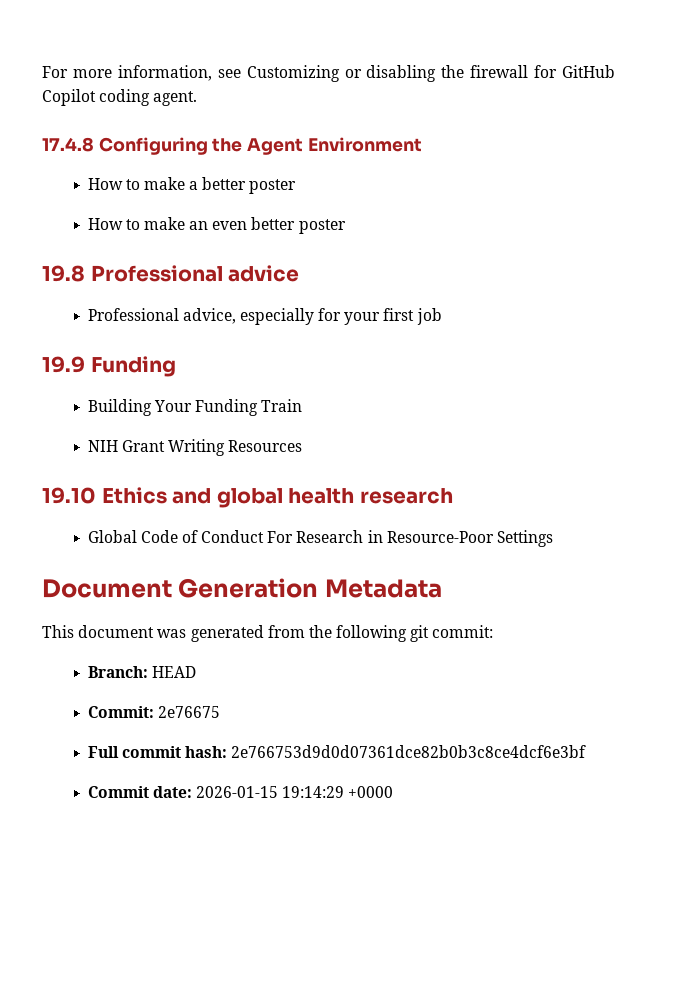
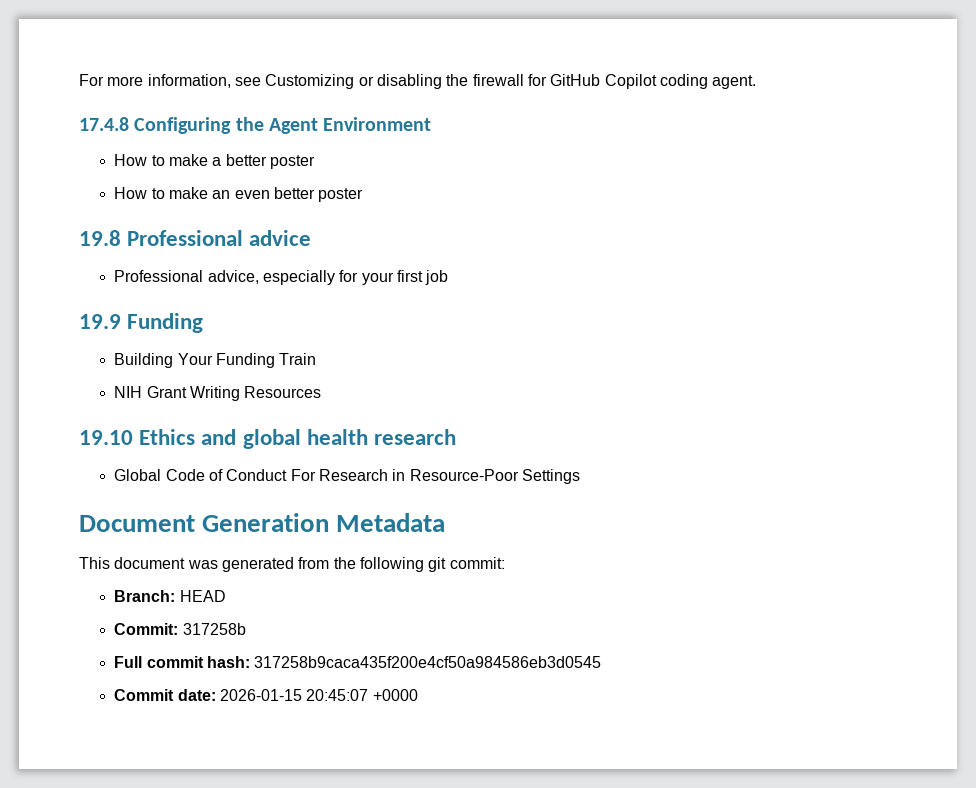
- Commit: 2e76675
+ Commit: 317258b
- Full commit hash: 2e766753d9d0d07361dce82b0b3c8ce4dcf6e3bf
+ Full commit hash: 317258b9caca435f200e4cf50a984586eb3d0545
- Commit date: 2026-01-15 19:14:29 +0000
+ Commit date: 2026-01-15 20:45:07 +0000

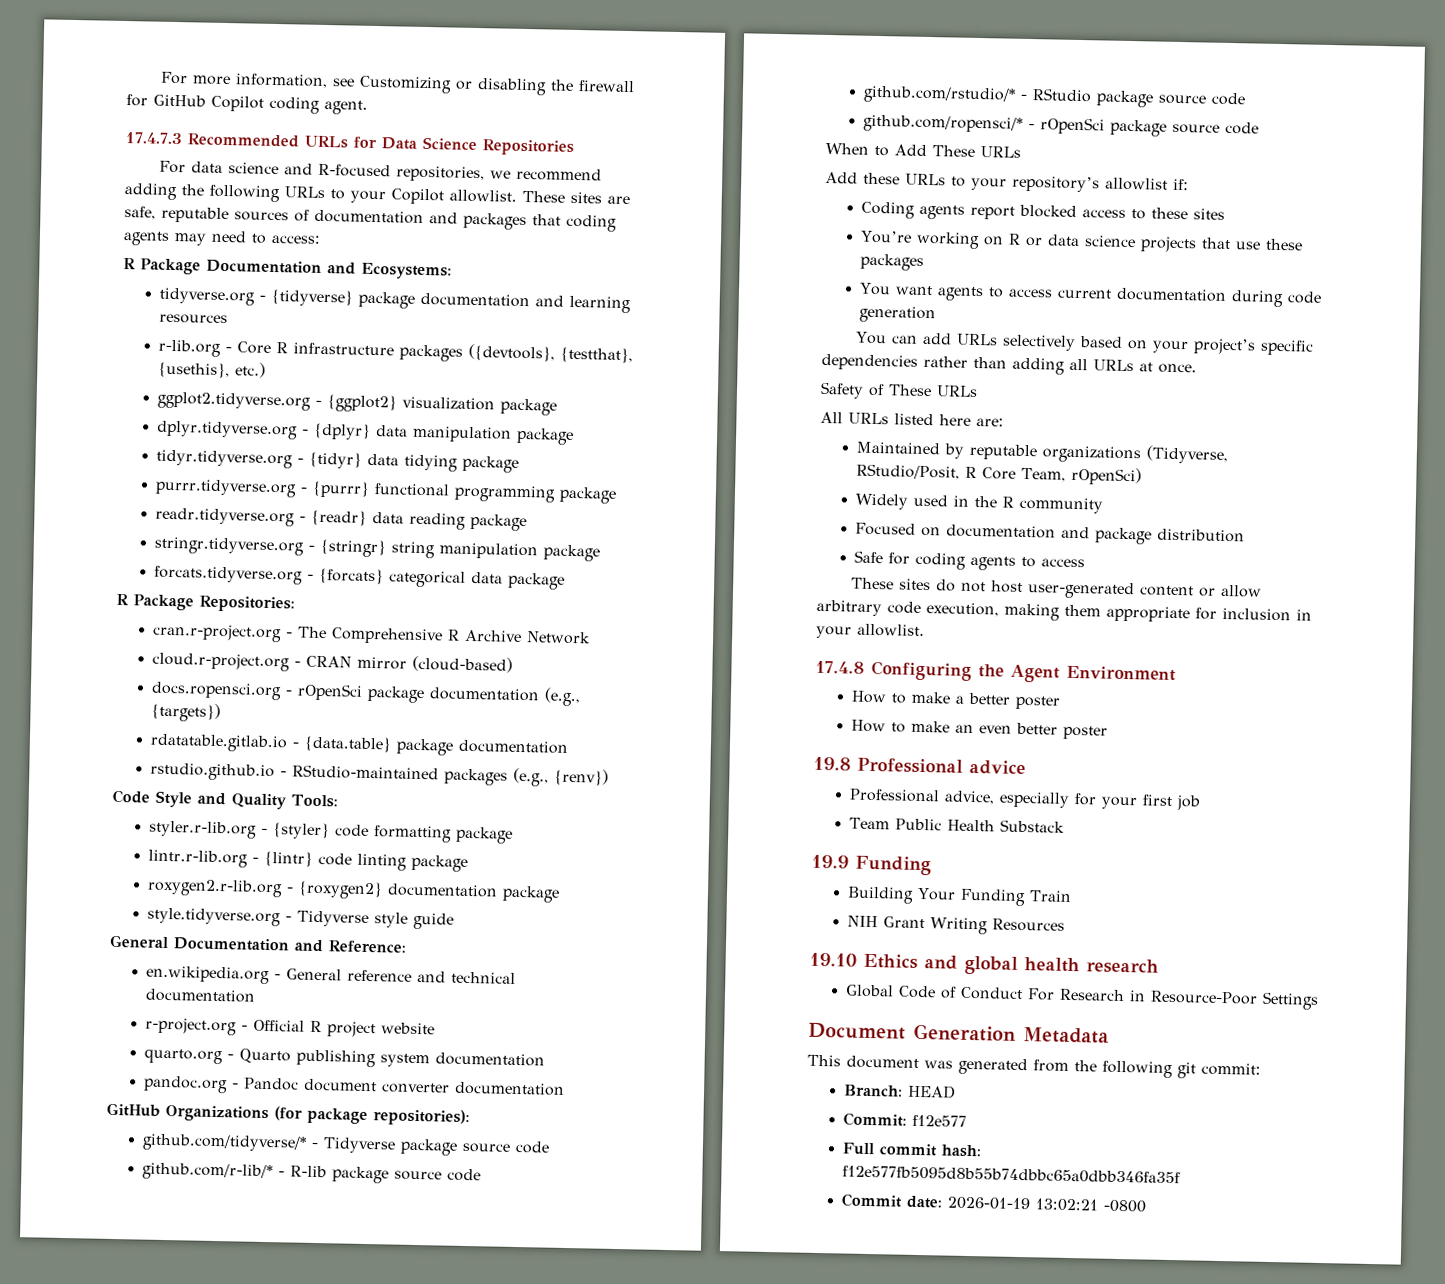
+ 17.4.7.3 Recommended URLs for Data Science Repositories
+ For data science and R-focused repositories, we recommend adding the following URLs to your Copilot allowlist. These sites are safe, reputable sources of documentation and packages that coding agents may need to access:
+ R Package Documentation and Ecosystems:
+ tidyverse.org - {tidyverse} package documentation and learning resources
+ r-lib.org - Core R infrastructure packages ({devtools}, {testthat}, {usethis}, etc.)
+ ggplot2.tidyverse.org - {ggplot2} visualization package
+ dplyr.tidyverse.org - {dplyr} data manipulation package
+ tidyr.tidyverse.org - {tidyr} data tidying package
+ purrr.tidyverse.org - {purrr} functional programming package
+ readr.tidyverse.org - {readr} data reading package
+ stringr.tidyverse.org - {stringr} string manipulation package
+ forcats.tidyverse.org - {forcats} categorical data package
+ R Package Repositories:
+ cran.r-project.org - The Comprehensive R Archive Network
+ cloud.r-project.org - CRAN mirror (cloud-based)
+ docs.ropensci.org - rOpenSci package documentation (e.g., {targets})
+ rdatatable.gitlab.io - {data.table} package documentation
+ rstudio.github.io - RStudio-maintained packages (e.g., {renv})
+ Code Style and Quality Tools:
+ styler.r-lib.org - {styler} code formatting package
+ lintr.r-lib.org - {lintr} code linting package
+ roxygen2.r-lib.org - {roxygen2} documentation package
+ style.tidyverse.org - Tidyverse style guide
+ General Documentation and Reference:
+ en.wikipedia.org - General reference and technical documentation
+ r-project.org - Official R project website
+ quarto.org - Quarto publishing system documentation
+ pandoc.org - Pandoc document converter documentation
+ GitHub Organizations (for package repositories):
+ github.com/tidyverse/* - Tidyverse package source code
+ github.com/r-lib/* - R-lib package source code
+ github.com/rstudio/* - RStudio package source code
+ github.com/ropensci/* - rOpenSci package source code
+ When to Add These URLs
+ Add these URLs to your repository’s allowlist if:
+ Coding agents report blocked access to these sites
+ You’re working on R or data science projects that use these packages
+ You want agents to access current documentation during code generation
+ You can add URLs selectively based on your project’s specific dependencies rather than adding all URLs at once.
+ Safety of These URLs
+ All URLs listed here are:
+ Maintained by reputable organizations (Tidyverse, RStudio/Posit, R Core Team, rOpenSci)
+ Widely used in the R community
+ Focused on documentation and package distribution
+ Safe for coding agents to access
+ These sites do not host user-generated content or allow arbitrary code execution, making them appropriate for inclusion in your allowlist.
+ Team Public Health Substack
- Commit: 317258b
+ Commit: f12e577
- Full commit hash: 317258b9caca435f200e4cf50a984586eb3d0545
+ Full commit hash: f12e577fb5095d8b55b74dbbc65a0dbb346fa35f
- Commit date: 2026-01-15 20:45:07 +0000
+ Commit date: 2026-01-19 13:02:21 -0800

